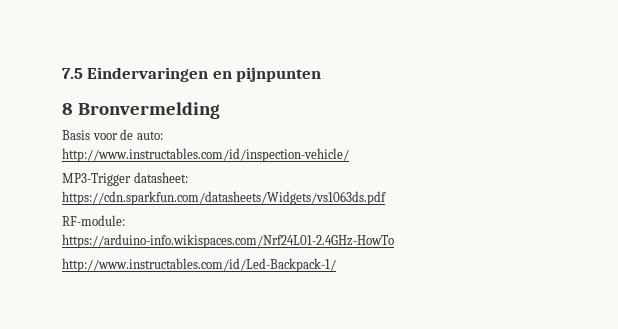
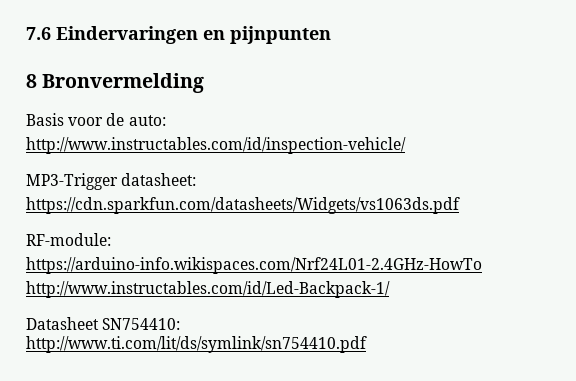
- 7.5 Eindervaringen en pijnpunten
+ 7.6 Eindervaringen en pijnpunten
+ Datasheet SN754410:
+ http://www.ti.com/lit/ds/symlink/sn754410.pdf

